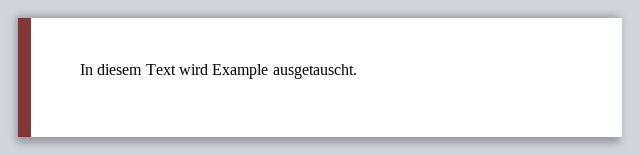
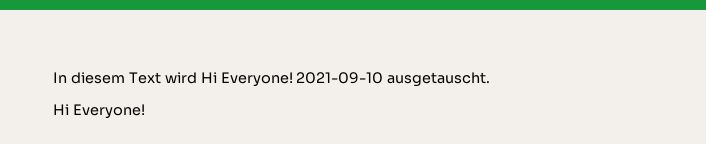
- In diesem Text wird Example ausgetauscht.
+ In diesem Text wird Hi Everyone! 2021-09-10 ausgetauscht.
+ Hi Everyone!

